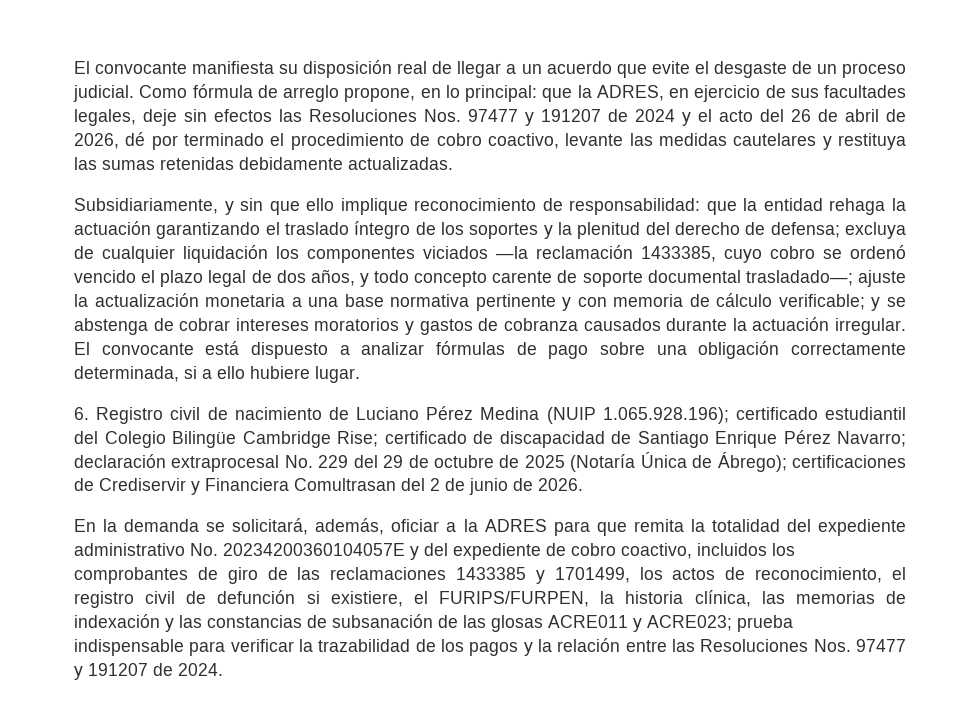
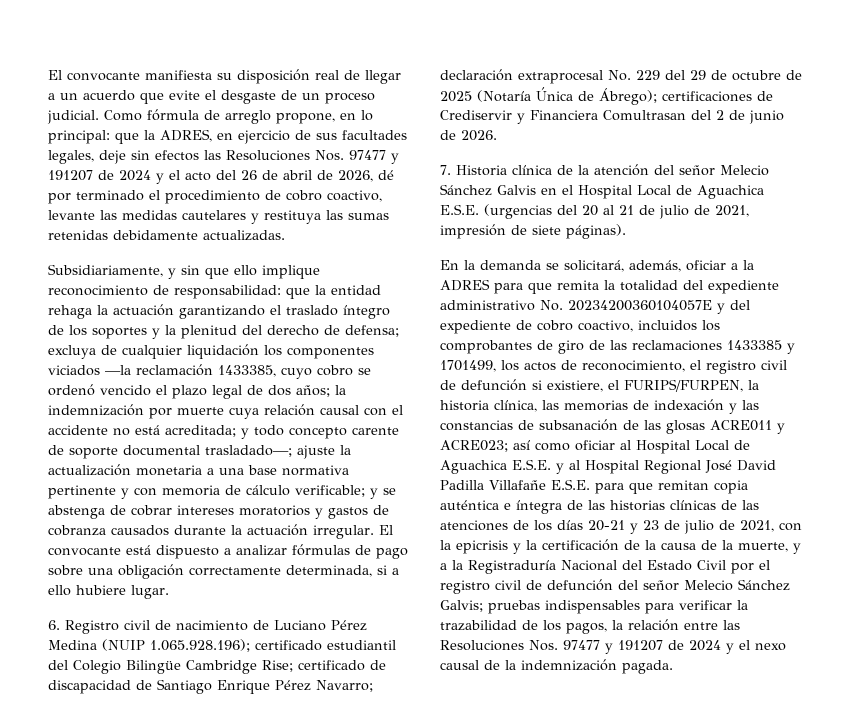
- excluya de cualquier liquidación los componentes viciados —la reclamación 1433385, cuyo cobro se ordenó vencido el plazo legal de dos años, y todo concepto carente de soporte documental trasladado—;
+ excluya de cualquier liquidación los componentes viciados —la reclamación 1433385, cuyo cobro se ordenó vencido el plazo legal de dos años; la indemnización por muerte cuya relación causal con el accidente no está acreditada; y todo concepto carente de soporte documental trasladado—;
+ 7. Historia clínica de la atención del señor Melecio Sánchez Galvis en el Hospital Local de Aguachica E.S.E. (urgencias del 20 al 21 de julio de 2021, impresión de siete páginas).
- prueba indispensable para verificar la trazabilidad de los pagos y la relación entre las Resoluciones Nos. 97477 y 191207 de 2024.
+ así como oficiar al Hospital Local de Aguachica E.S.E. y al Hospital Regional José David Padilla Villafañe E.S.E. para que remitan copia auténtica e íntegra de las historias clínicas de las atenciones de los días 20-21 y 23 de julio de 2021, con la epicrisis y la certificación de la causa de la muerte, y a la Registraduría Nacional del Estado Civil por el registro civil de defunción del señor Melecio Sánchez Galvis; pruebas indispensables para verificar la trazabilidad de los pagos, la relación entre las Resoluciones Nos. 97477 y 191207 de 2024 y el nexo causal de la indemnización pagada.

